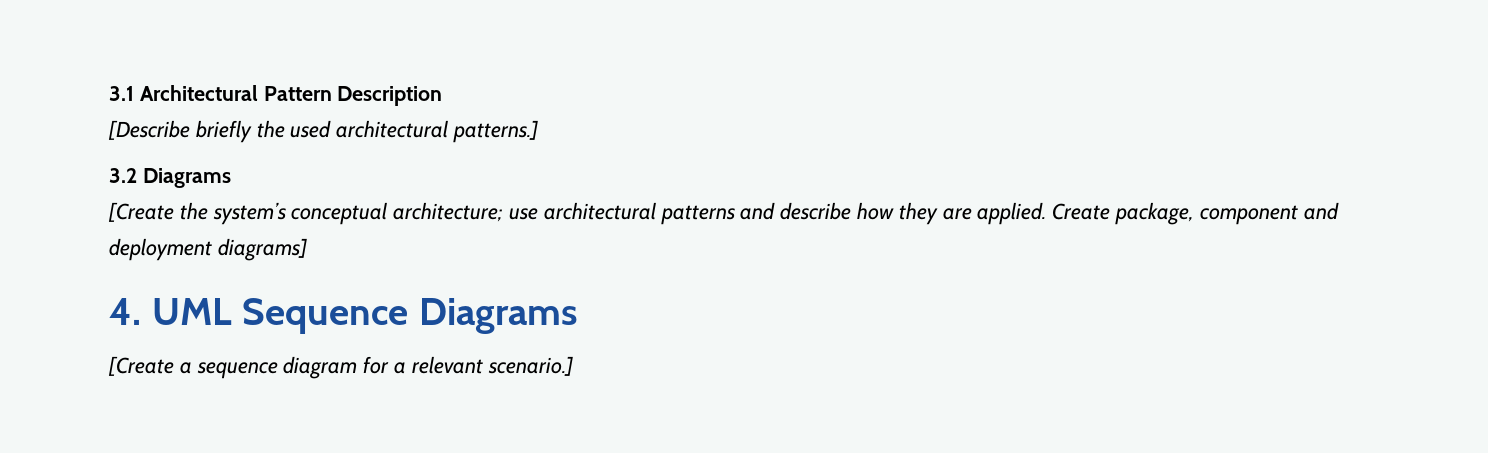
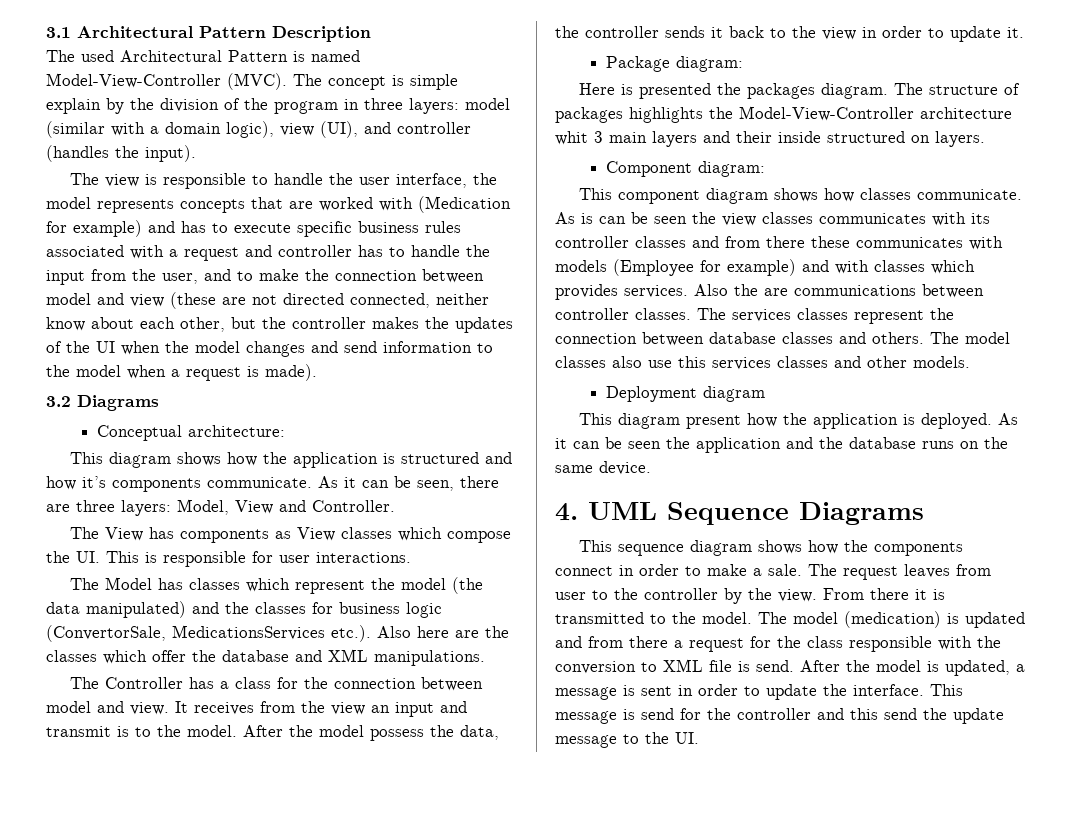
- [Describe briefly the used architectural patterns.]
+ The used Architectural Pattern is named Model-View-Controller (MVC). The concept is simple explain by the division of the program in three layers: model (similar with a domain logic), view (UI), and controller (handles the input).
+ The view is responsible to handle the user interface, the model represents concepts that are worked with (Medication for example) and has to execute specific business rules associated with a request and controller has to handle the input from the user, and to make the connection between model and view (these are not directed connected, neither know about each other, but the controller makes the updates of the UI when the model changes and send information to the model when a request is made).
  3.2 Diagrams
- [Create the system’s conceptual architecture; use architectural patterns and describe how they are applied. Create package, component and deployment diagrams]
+ Conceptual architecture:
+ This diagram shows how the application is structured and how it’s components communicate. As it can be seen, there are three layers: Model, View and Controller.
+ The View has components as View classes which compose the UI. This is responsible for user interactions.
+ The Model has classes which represent the model (the data manipulated) and the classes for business logic (ConvertorSale, MedicationsServices etc.). Also here are the classes which offer the database and XML manipulations.
+ The Controller has a class for the connection between model and view. It receives from the view an input and transmit is to the model. After the model possess the data, the controller sends it back to the view in order to update it.
+ Package diagram:
+ Here is presented the packages diagram. The structure of packages highlights the Model-View-Controller architecture whit 3 main layers and their inside structured on layers.
+ Component diagram:
+ This component diagram shows how classes communicate. As is can be seen the view classes communicates with its controller classes and from there these communicates with models (Employee for example) and with classes which provides services. Also the are communications between controller classes. The services classes represent the connection between database classes and others. The model classes also use this services classes and other models.
+ Deployment diagram
+ This diagram present how the application is deployed. As it can be seen the application and the database runs on the same device.
  4. UML Sequence Diagrams
- [Create a sequence diagram for a relevant scenario.]
+ This sequence diagram shows how the components connect in order to make a sale. The request leaves from user to the controller by the view. From there it is transmitted to the model. The model (medication) is updated and from there a request for the class responsible with the conversion to XML file is send. After the model is updated, a message is sent in order to update the interface. This message is send for the controller and this send the update message to the UI.

